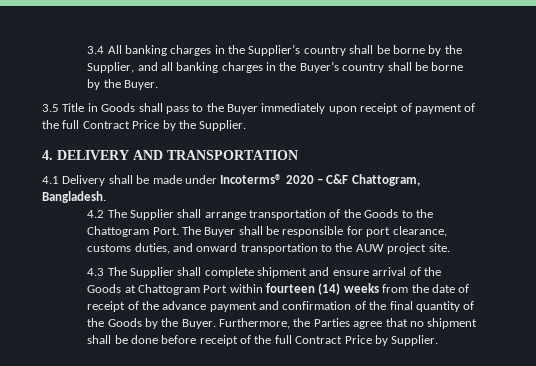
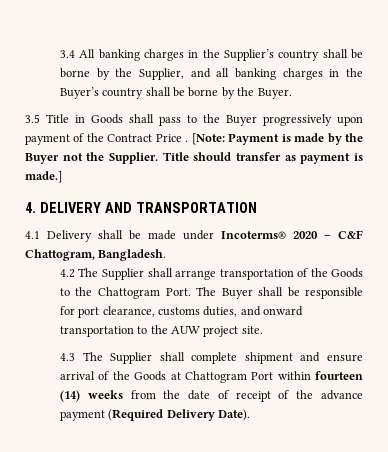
- 3.5 Title in Goods shall pass to the Buyer immediately upon receipt of payment of the full Contract Price by the Supplier.
+ 3.5 Title in Goods shall pass to the Buyer progressively upon payment of the Contract Price . [Note: Payment is made by the Buyer not the Supplier. Title should transfer as payment is made.]
- 4.3 The Supplier shall complete shipment and ensure arrival of the Goods at Chattogram Port within fourteen (14) weeks from the date of receipt of the advance payment and confirmation of the final quantity of the Goods by the Buyer. Furthermore, the Parties agree that no shipment shall be done before receipt of the full Contract Price by Supplier.
+ 4.3 The Supplier shall complete shipment and ensure arrival of the Goods at Chattogram Port within fourteen (14) weeks from the date of receipt of the advance payment (Required Delivery Date).

